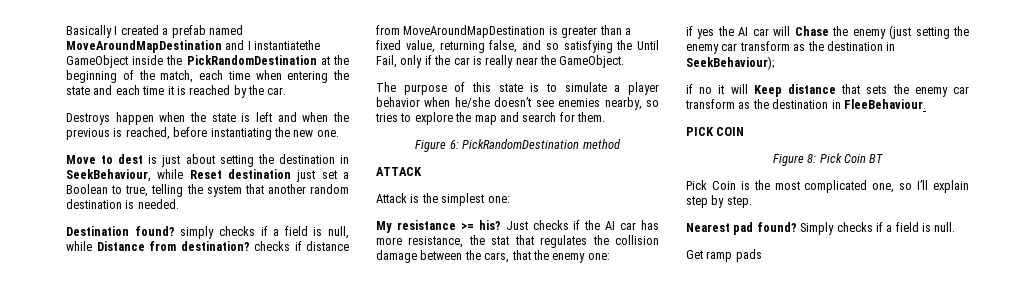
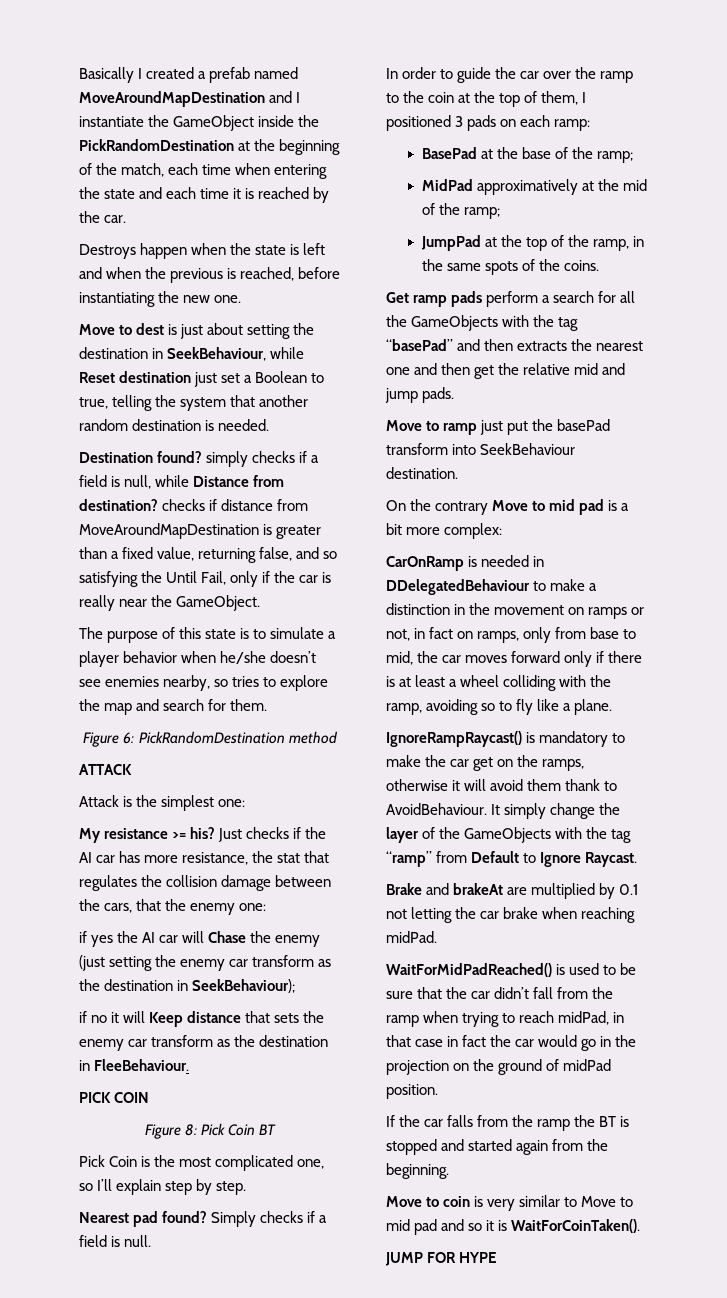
- Basically I created a prefab named MoveAroundMapDestination and I instantiatethe GameObject inside the PickRandomDestination at the beginning of the match, each time when entering the state and each time it is reached by the car.
+ Basically I created a prefab named MoveAroundMapDestination and I instantiate the GameObject inside the PickRandomDestination at the beginning of the match, each time when entering the state and each time it is reached by the car.
- Get ramp pads
+ In order to guide the car over the ramp to the coin at the top of them, I positioned 3 pads on each ramp:
+ BasePad at the base of the ramp;
+ MidPad approximatively at the mid of the ramp;
+ JumpPad at the top of the ramp, in the same spots of the coins.
+ Get ramp pads perform a search for all the GameObjects with the tag “basePad” and then extracts the nearest one and then get the relative mid and jump pads.
+ Move to ramp just put the basePad transform into SeekBehaviour destination.
+ On the contrary Move to mid pad is a bit more complex:
+ CarOnRamp is needed in DDelegatedBehaviour to make a distinction in the movement on ramps or not, in fact on ramps, only from base to mid, the car moves forward only if there is at least a wheel colliding with the ramp, avoiding so to fly like a plane.
+ IgnoreRampRaycast() is mandatory to make the car get on the ramps, otherwise it will avoid them thank to AvoidBehaviour. It simply change the layer of the GameObjects with the tag “ramp” from Default to Ignore Raycast.
+ Brake and brakeAt are multiplied by 0.1 not letting the car brake when reaching midPad.
+ WaitForMidPadReached() is used to be sure that the car didn’t fall from the ramp when trying to reach midPad, in that case in fact the car would go in the projection on the ground of midPad position.
+ If the car falls from the ramp the BT is stopped and started again from the beginning.
+ Move to coin is very similar to Move to mid pad and so it is WaitForCoinTaken().
+ JUMP FOR HYPE

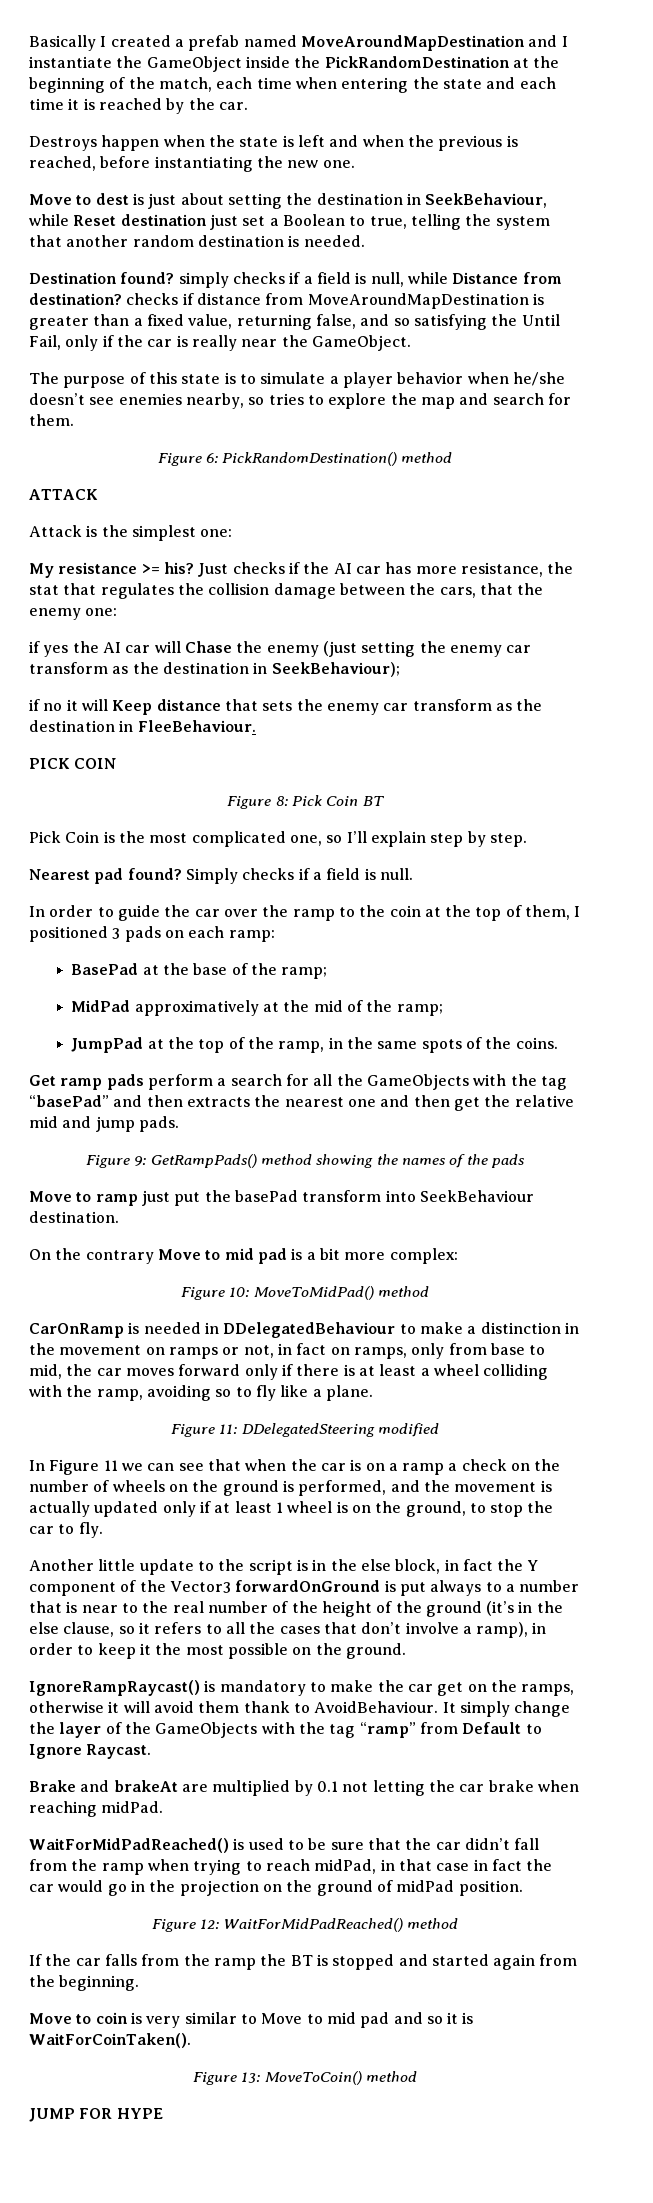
- Figure 6: PickRandomDestination method
+ Figure 6: PickRandomDestination() method
+ Figure 9: GetRampPads() method showing the names of the pads
+ Figure 10: MoveToMidPad() method
+ Figure 11: DDelegatedSteering modified
+ In Figure 11 we can see that when the car is on a ramp a check on the number of wheels on the ground is performed, and the movement is actually updated only if at least 1 wheel is on the ground, to stop the car to fly.
+ Another little update to the script is in the else block, in fact the Y component of the Vector3 forwardOnGround is put always to a number that is near to the real number of the height of the ground (it’s in the else clause, so it refers to all the cases that don’t involve a ramp), in order to keep it the most possible on the ground.
+ Figure 12: WaitForMidPadReached() method
+ Figure 13: MoveToCoin() method

